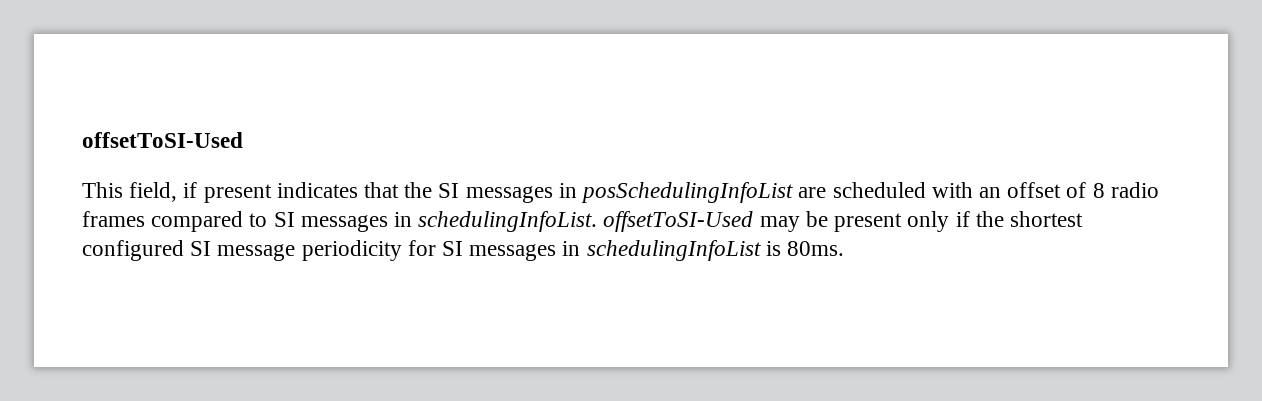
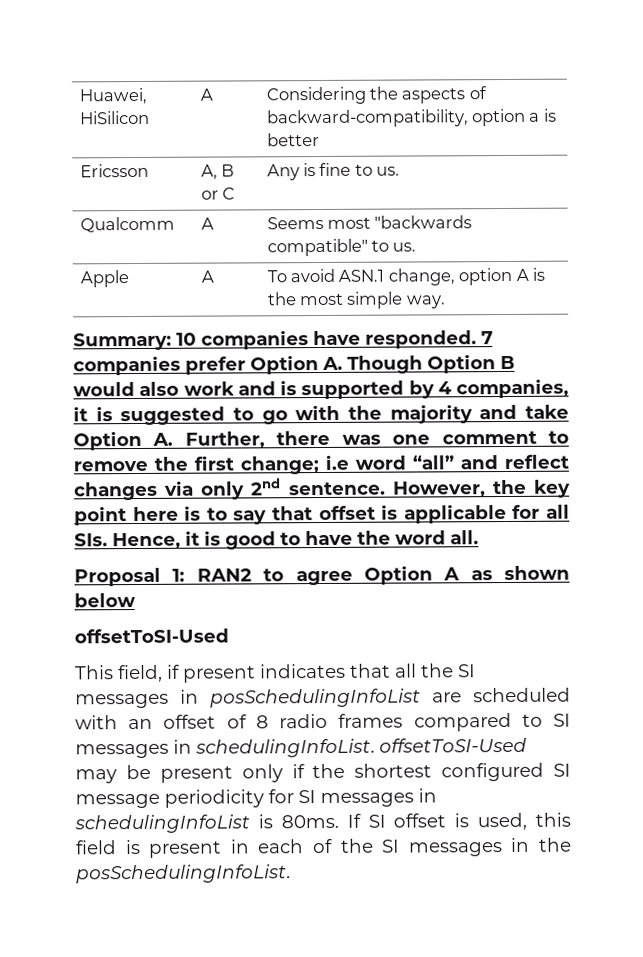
+ Huawei, HiSilicon | A | Considering the aspects of backward-compatibility, option a is better
+ Ericsson | A, B or C | Any is fine to us.
+ Qualcomm | A | Seems most "backwards compatible" to us.
+ Apple | A | To avoid ASN.1 change, option A is the most simple way.
+ Summary: 10 companies have responded. 7 companies prefer Option A. Though Option B would also work and is supported by 4 companies, it is suggested to go with the majority and take Option A. Further, there was one comment to remove the first change; i.e word “all” and reflect changes via only 2nd sentence. However, the key point here is to say that offset is applicable for all SIs. Hence, it is good to have the word all.
+ Proposal 1: RAN2 to agree Option A as shown below
- This field, if present indicates that the SI messages in posSchedulingInfoList are scheduled with an offset of 8 radio frames compared to SI messages in schedulingInfoList. offsetToSI-Used may be present only if the shortest configured SI message periodicity for SI messages in schedulingInfoList is 80ms.
+ This field, if present indicates that all the SI messages in posSchedulingInfoList are scheduled with an offset of 8 radio frames compared to SI messages in schedulingInfoList. offsetToSI-Used may be present only if the shortest configured SI message periodicity for SI messages in schedulingInfoList is 80ms.
+ If SI offset is used, this field is present in each of the SI messages in the posSchedulingInfoList.

